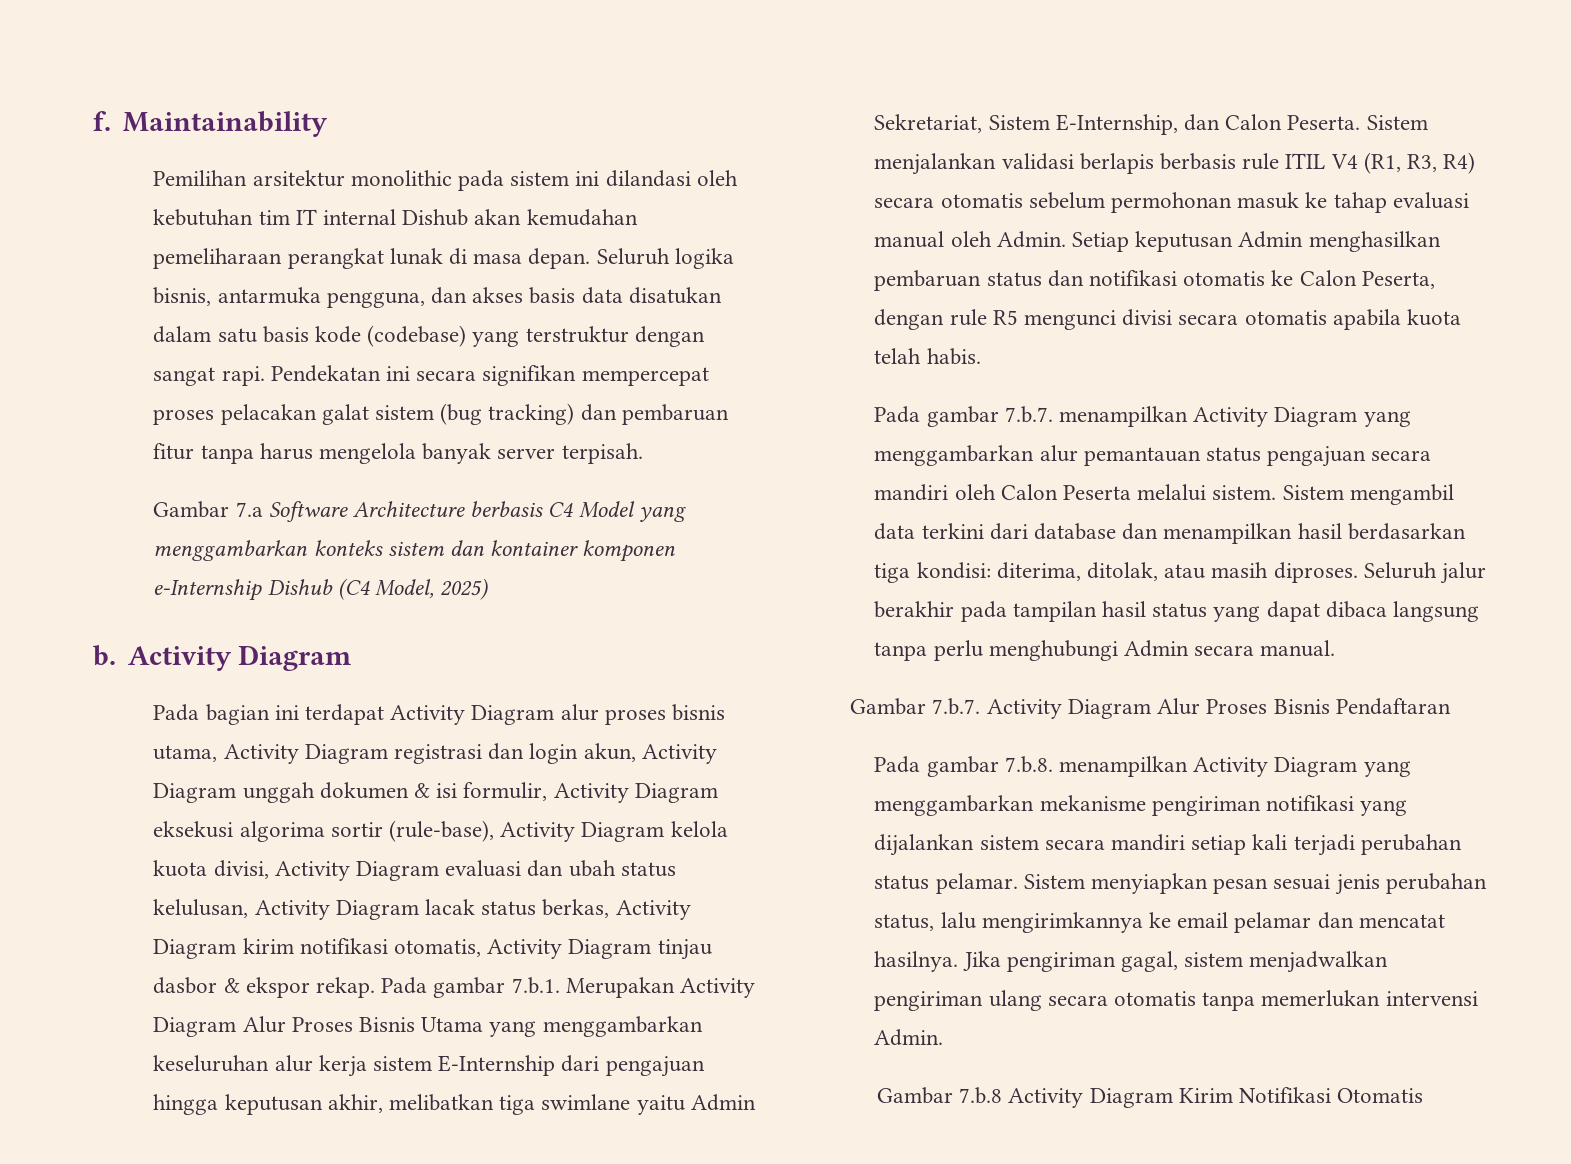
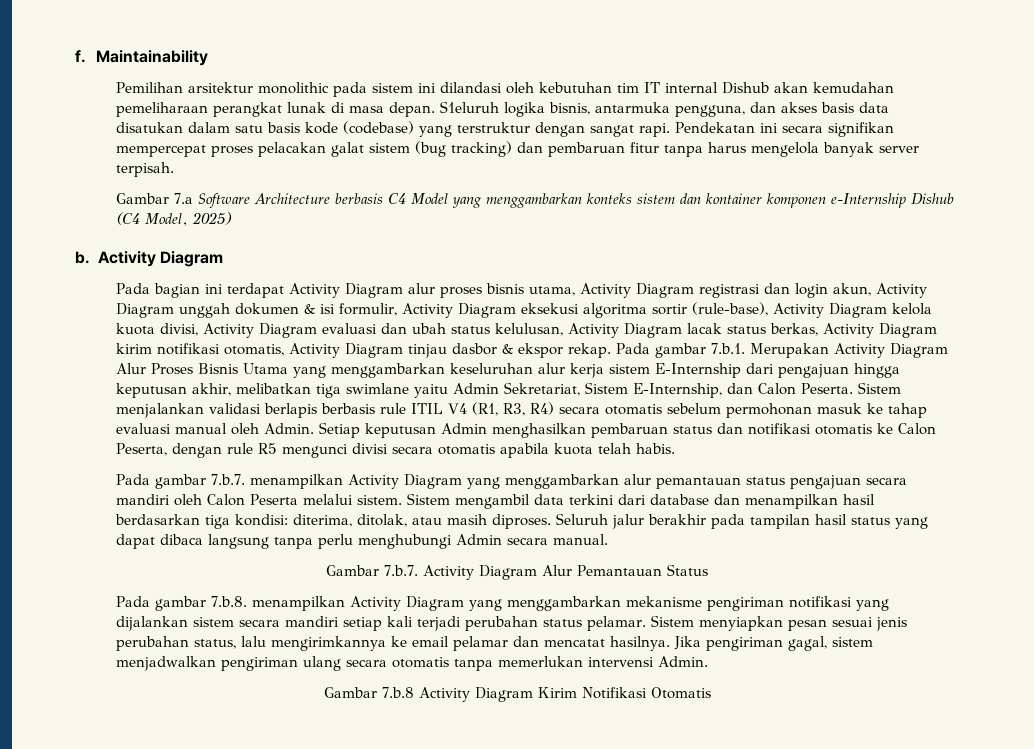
- Seluruh logika bisnis, antarmuka pengguna, dan akses basis data disatukan dalam satu basis kode (codebase) yang terstruktur dengan sangat rapi.
+ S1eluruh logika bisnis, antarmuka pengguna, dan akses basis data disatukan dalam satu basis kode (codebase) yang terstruktur dengan sangat rapi.
- Pada bagian ini terdapat Activity Diagram alur proses bisnis utama, Activity Diagram registrasi dan login akun, Activity Diagram unggah dokumen & isi formulir, Activity Diagram eksekusi algorima sortir (rule-base), Activity Diagram kelola kuota divisi, Activity Diagram evaluasi dan ubah status kelulusan, Activity Diagram lacak status berkas, Activity Diagram kirim notifikasi otomatis, Activity Diagram tinjau dasbor & ekspor rekap.
+ Pada bagian ini terdapat Activity Diagram alur proses bisnis utama, Activity Diagram registrasi dan login akun, Activity Diagram unggah dokumen & isi formulir, Activity Diagram eksekusi algoritma sortir (rule-base), Activity Diagram kelola kuota divisi, Activity Diagram evaluasi dan ubah status kelulusan, Activity Diagram lacak status berkas, Activity Diagram kirim notifikasi otomatis, Activity Diagram tinjau dasbor & ekspor rekap.
- Gambar 7.b.7. Activity Diagram Alur Proses Bisnis Pendaftaran
+ Gambar 7.b.7. Activity Diagram Alur Pemantauan Status

